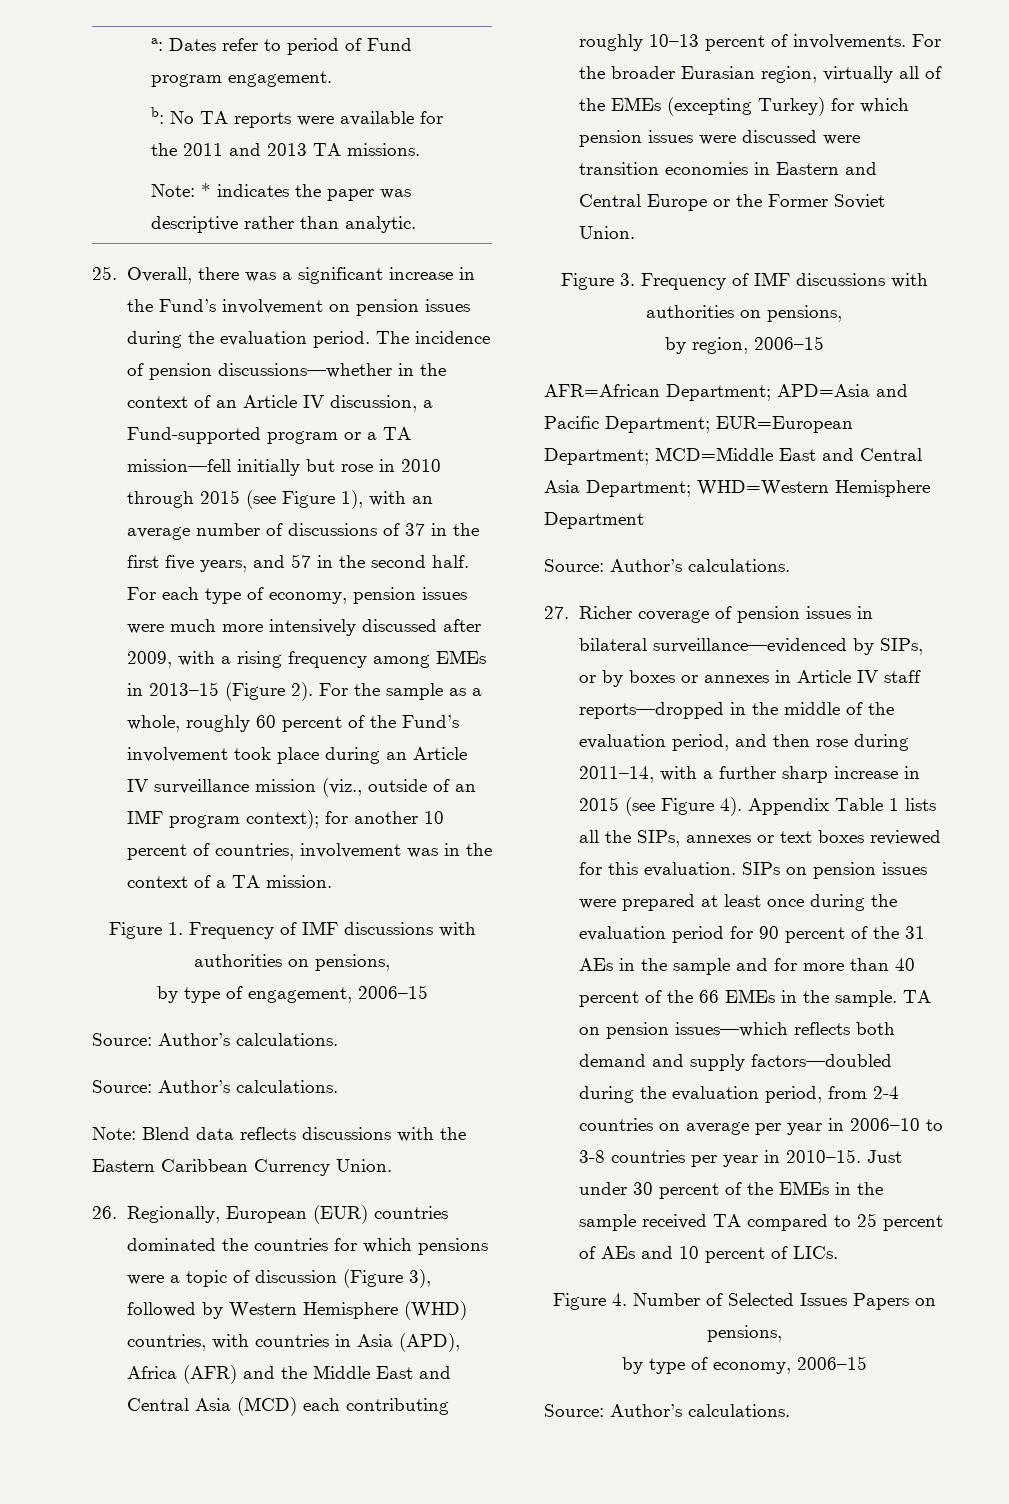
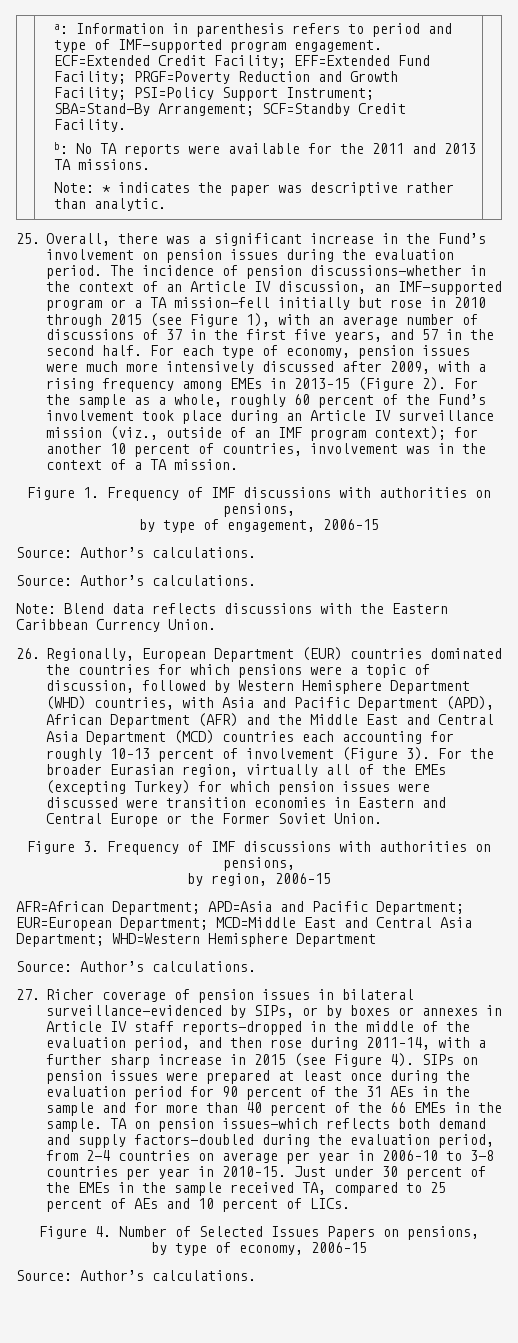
- a: Dates refer to period of Fund program engagement.
+ a: Information in parenthesis refers to period and type of IMF-supported program engagement. ECF=Extended Credit Facility; EFF=Extended Fund Facility; PRGF=Poverty Reduction and Growth Facility; PSI=Policy Support Instrument; SBA=Stand-By Arrangement; SCF=Standby Credit Facility.
- The incidence of pension discussions—whether in the context of an Article IV discussion, a Fund-supported program or a TA mission—fell initially but rose in 2010 through 2015 (see Figure 1), with an average number of discussions of 37 in the first five years, and 57 in the second half.
+ The incidence of pension discussions—whether in the context of an Article IV discussion, an IMF-supported program or a TA mission—fell initially but rose in 2010 through 2015 (see Figure 1), with an average number of discussions of 37 in the first five years, and 57 in the second half.
- 26. Regionally, European (EUR) countries dominated the countries for which pensions were a topic of discussion (Figure 3), followed by Western Hemisphere (WHD) countries, with countries in Asia (APD), Africa (AFR) and the Middle East and Central Asia (MCD) each contributing roughly 10–13 percent of involvements.
+ 26. Regionally, European Department (EUR) countries dominated the countries for which pensions were a topic of discussion, followed by Western Hemisphere Department (WHD) countries, with Asia and Pacific Department (APD), African Department (AFR) and the Middle East and Central Asia Department (MCD) countries each accounting for roughly 10–13 percent of involvement (Figure 3).
- Appendix Table 1 lists all the SIPs, annexes or text boxes reviewed for this evaluation.
- Just under 30 percent of the EMEs in the sample received TA compared to 25 percent of AEs and 10 percent of LICs.
+ Just under 30 percent of the EMEs in the sample received TA, compared to 25 percent of AEs and 10 percent of LICs.

